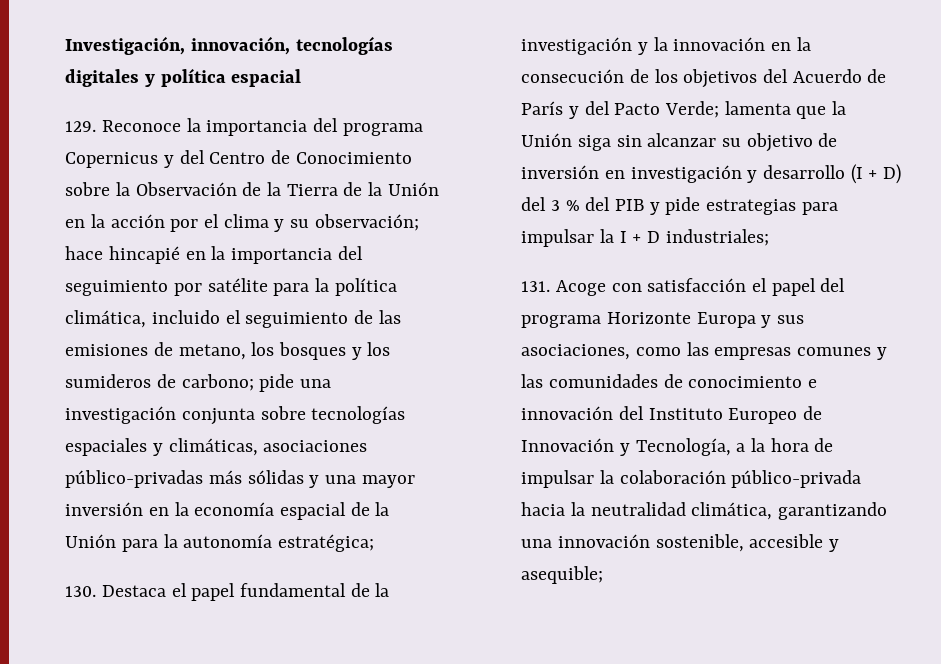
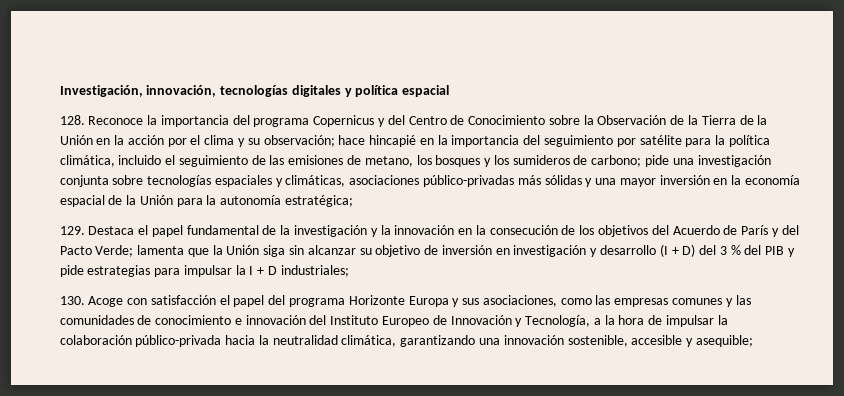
- 129. Reconoce la importancia del programa Copernicus y del Centro de Conocimiento sobre la Observación de la Tierra de la Unión en la acción por el clima y su observación;
+ 128. Reconoce la importancia del programa Copernicus y del Centro de Conocimiento sobre la Observación de la Tierra de la Unión en la acción por el clima y su observación;
- 130. Destaca el papel fundamental de la investigación y la innovación en la consecución de los objetivos del Acuerdo de París y del Pacto Verde; lamenta que la Unión siga sin alcanzar su objetivo de inversión en investigación y desarrollo (I + D) del 3 % del PIB y pide estrategias para impulsar la I + D industriales;
+ 129. Destaca el papel fundamental de la investigación y la innovación en la consecución de los objetivos del Acuerdo de París y del Pacto Verde; lamenta que la Unión siga sin alcanzar su objetivo de inversión en investigación y desarrollo (I + D) del 3 % del PIB y pide estrategias para impulsar la I + D industriales;
- 131. Acoge con satisfacción el papel del programa Horizonte Europa y sus asociaciones, como las empresas comunes y las comunidades de conocimiento e innovación del Instituto Europeo de Innovación y Tecnología, a la hora de impulsar la colaboración público-privada hacia la neutralidad climática, garantizando una innovación sostenible, accesible y asequible;
+ 130. Acoge con satisfacción el papel del programa Horizonte Europa y sus asociaciones, como las empresas comunes y las comunidades de conocimiento e innovación del Instituto Europeo de Innovación y Tecnología, a la hora de impulsar la colaboración público-privada hacia la neutralidad climática, garantizando una innovación sostenible, accesible y asequible;

